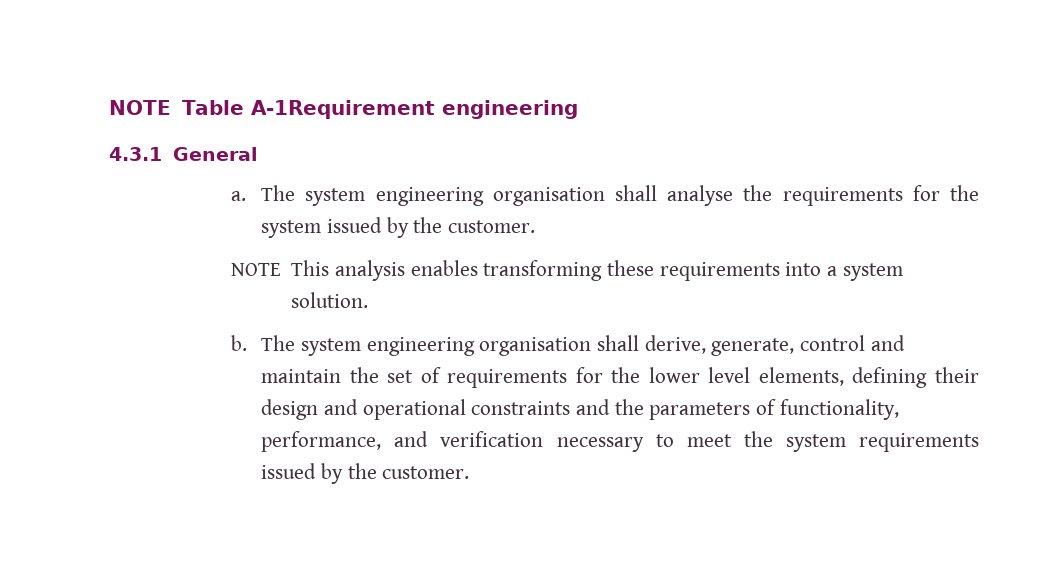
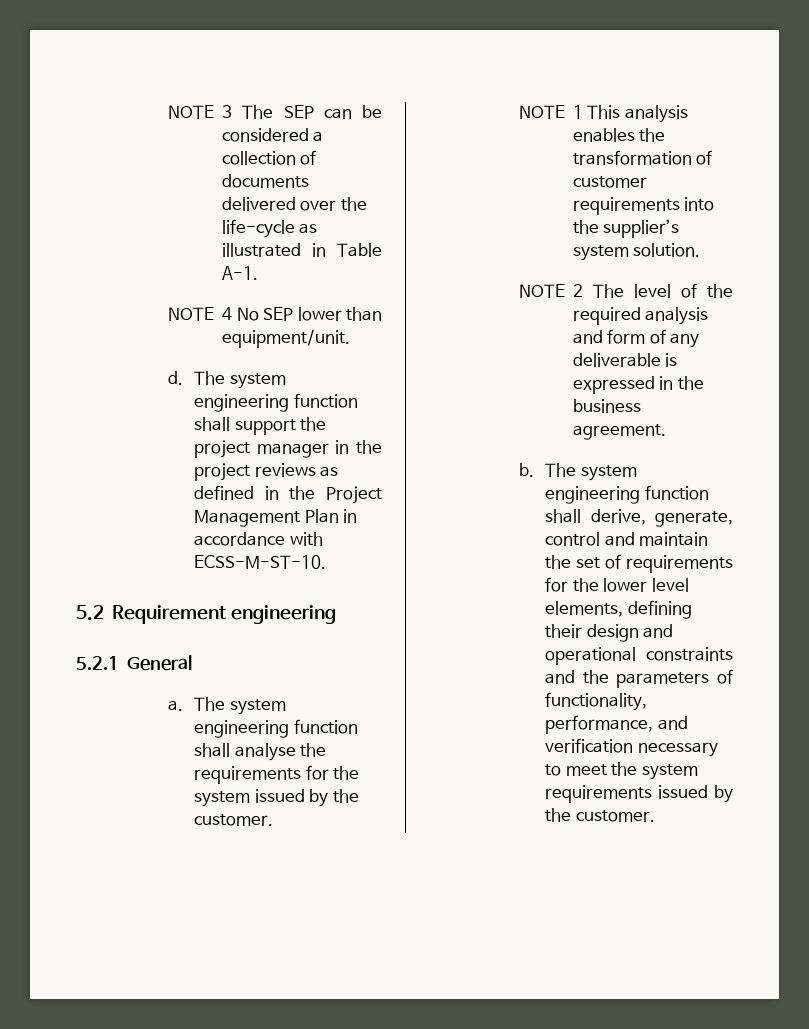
- NOTE Table A-1Requirement engineering
+ NOTE 3 The SEP can be considered a collection of documents delivered over the life-cycle as illustrated in Table A-1.
+ NOTE 4 No SEP lower than equipment/unit.
+ d. The system engineering function shall support the project manager in the project reviews as defined in the Project Management Plan in accordance with ECSS-M-ST-10.
+ 5.2 Requirement engineering
- 4.3.1 General
+ 5.2.1 General
- The system engineering organisation shall analyse the requirements for the system issued by the customer.
+ The system engineering function shall analyse the requirements for the system issued by the customer.
- NOTE This analysis enables transforming these requirements into a system solution.
+ NOTE 1 This analysis enables the transformation of customer requirements into the supplier’s system solution.
+ NOTE 2 The level of the required analysis and form of any deliverable is expressed in the business agreement.
- The system engineering organisation shall derive, generate, control and maintain the set of requirements for the lower level elements, defining their design and operational constraints and the parameters of functionality, performance, and verification necessary to meet the system requirements issued by the customer.
+ The system engineering function shall derive, generate, control and maintain the set of requirements for the lower level elements, defining their design and operational constraints and the parameters of functionality, performance, and verification necessary to meet the system requirements issued by the customer.

